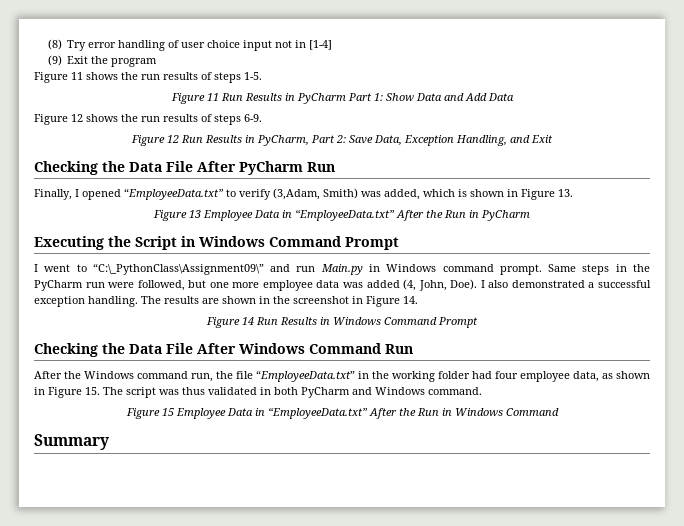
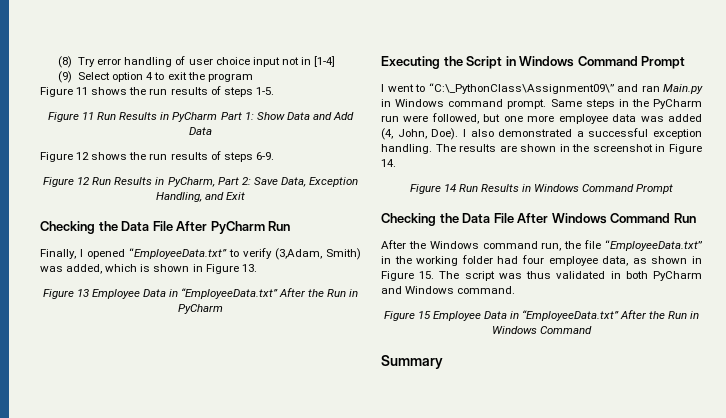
- (9) Exit the program
+ (9) Select option 4 to exit the program
- I went to “C:\_PythonClass\Assignment09\” and run Main.py in Windows command prompt.
+ I went to “C:\_PythonClass\Assignment09\” and ran Main.py in Windows command prompt.

